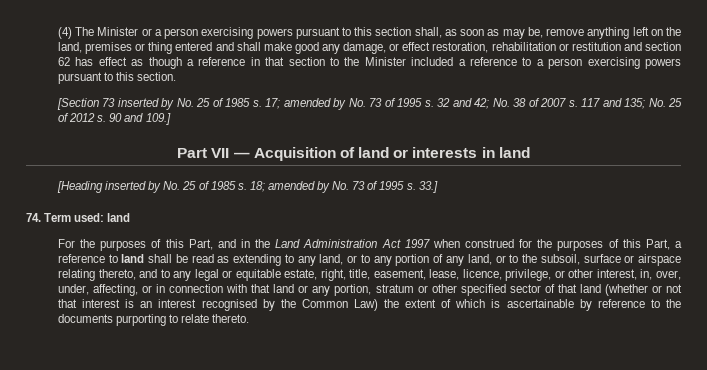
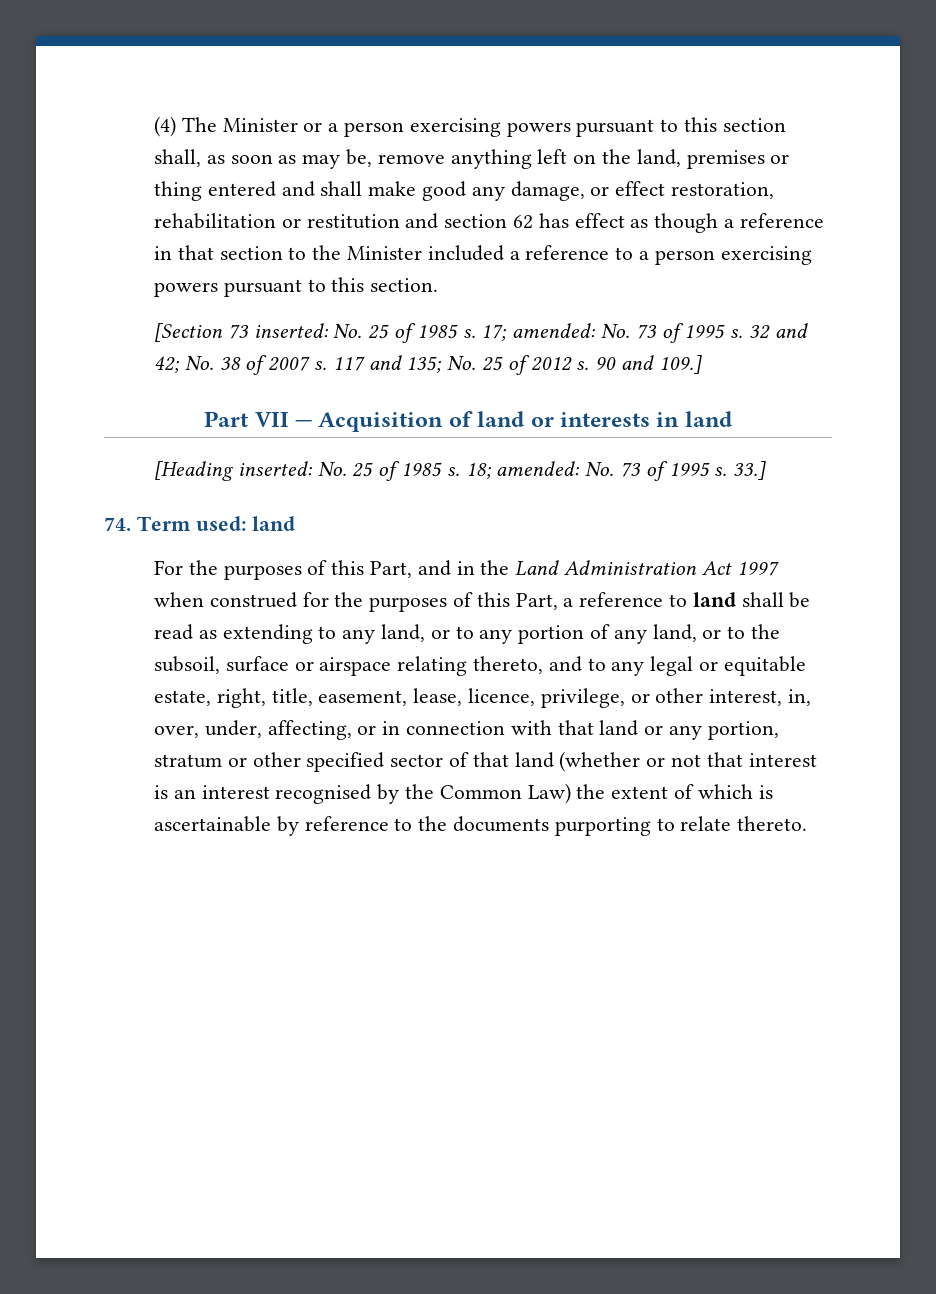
- [Section 73 inserted by No. 25 of 1985 s.
+ [Section 73 inserted: No. 25 of 1985 s.
- 17; amended by No. 73 of 1995 s.
+ 17; amended: No. 73 of 1995 s.
- [Heading inserted by No. 25 of 1985 s.
+ [Heading inserted: No. 25 of 1985 s.
- 18; amended by No. 73 of 1995 s.
+ 18; amended: No. 73 of 1995 s.

